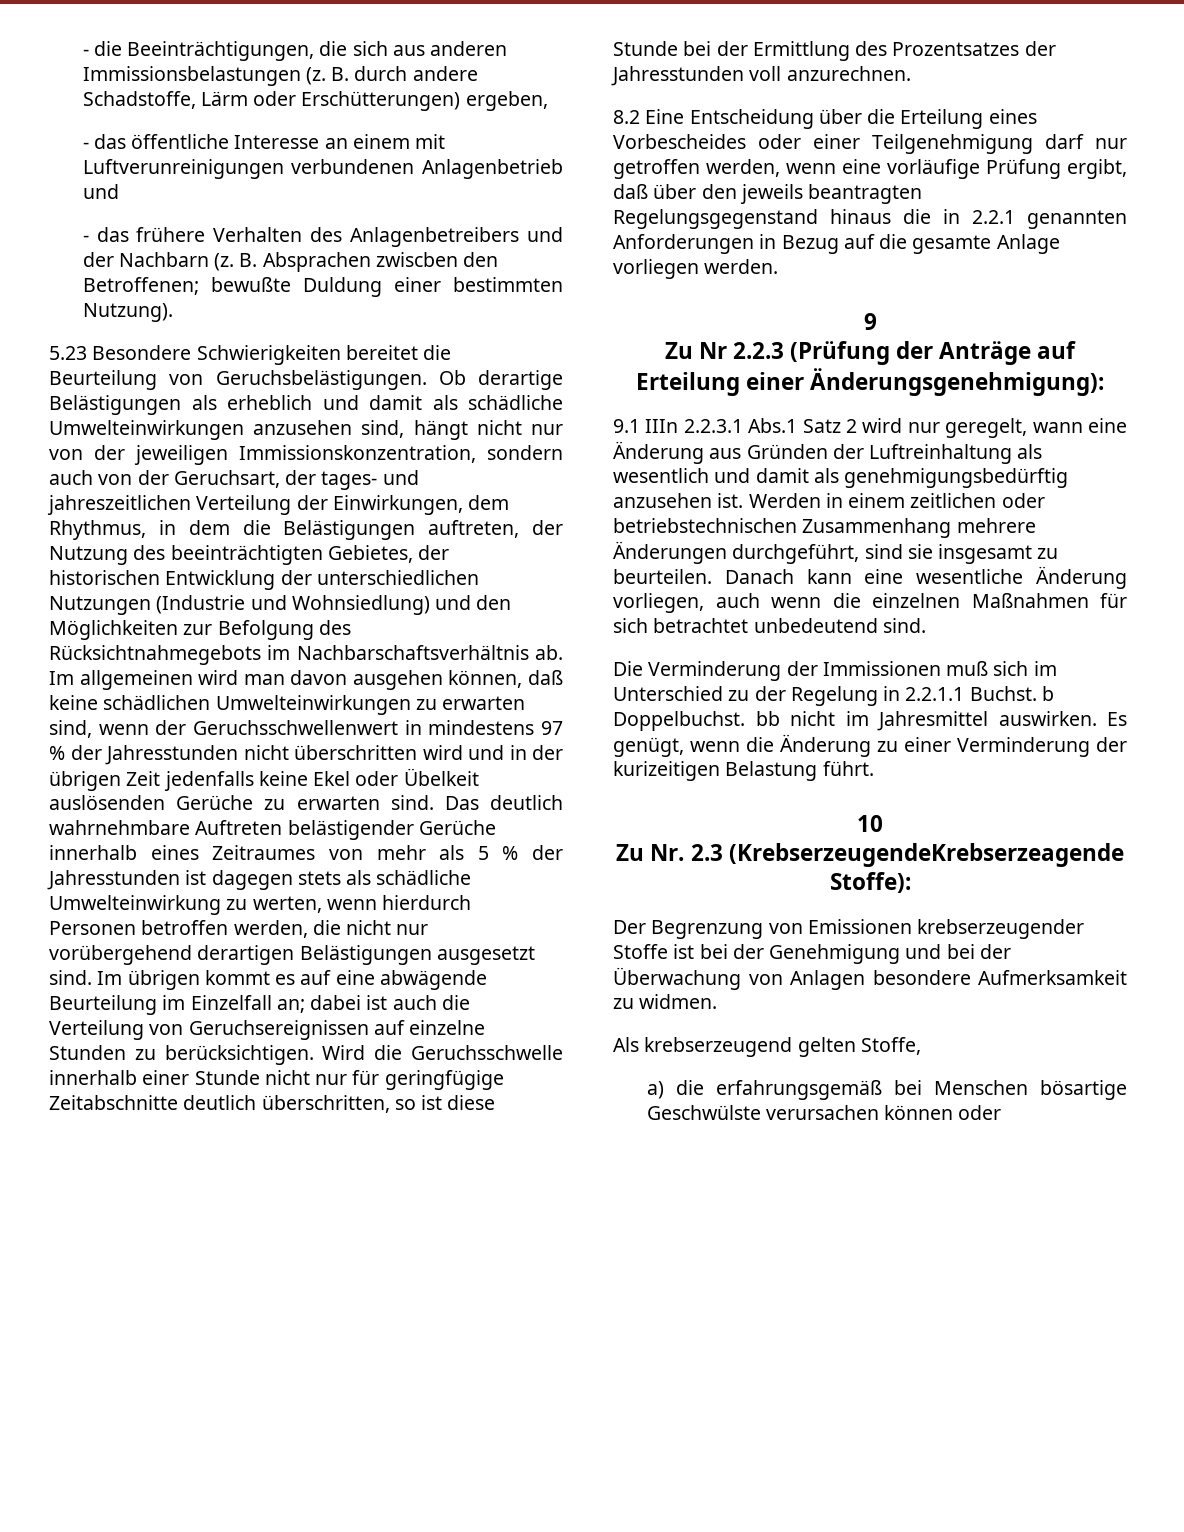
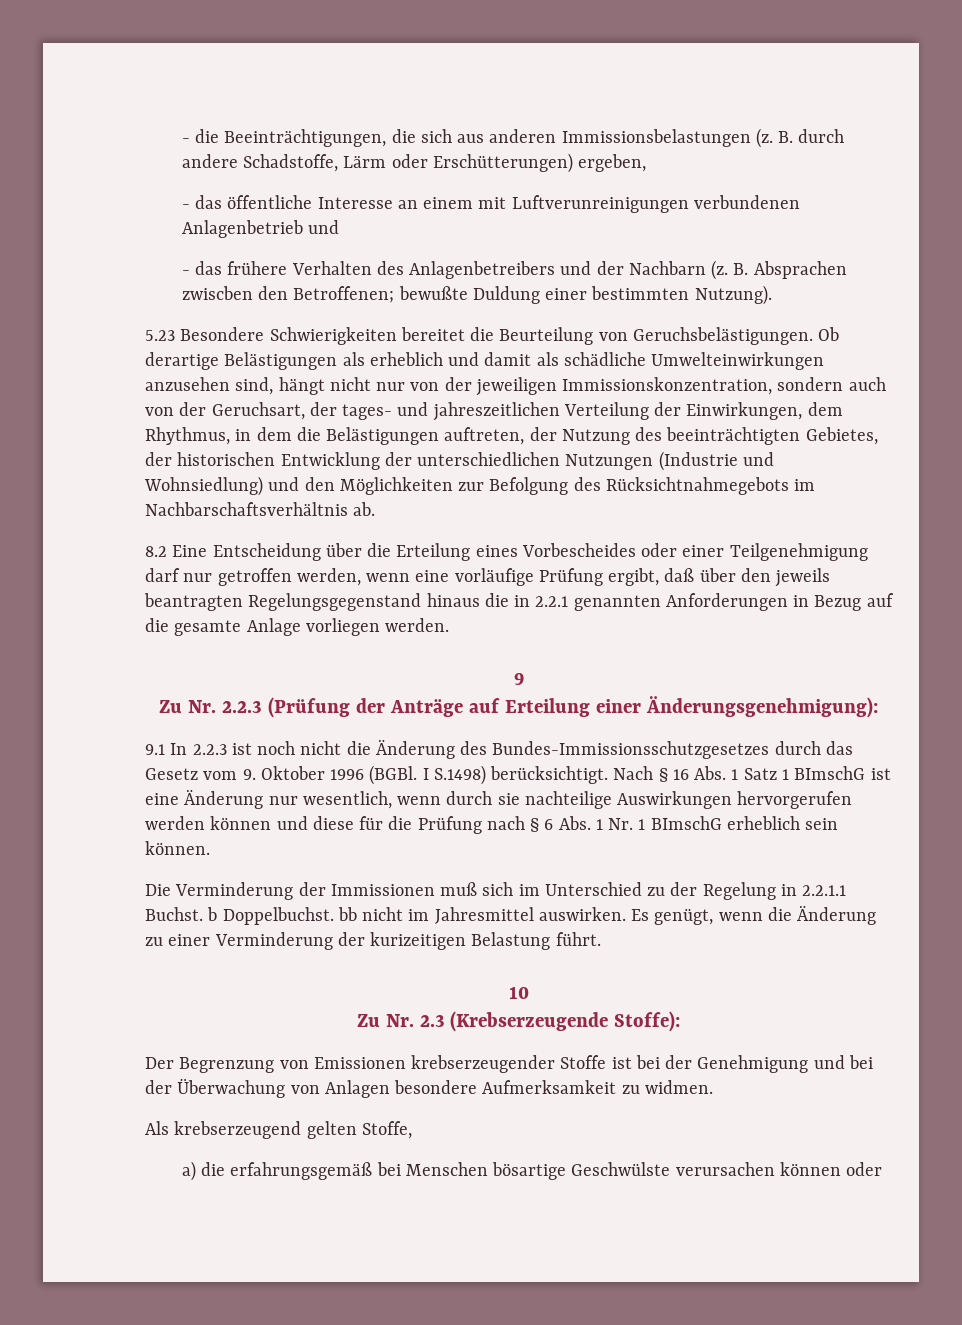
- Im allgemeinen wird man davon ausgehen können, daß keine schädlichen Umwelteinwirkungen zu erwarten sind, wenn der Geruchsschwellenwert in mindestens 97 % der Jahresstunden nicht überschritten wird und in der übrigen Zeit jedenfalls keine Ekel oder Übelkeit auslösenden Gerüche zu erwarten sind. Das deutlich wahrnehmbare Auftreten belästigender Gerüche innerhalb eines Zeitraumes von mehr als 5 % der Jahresstunden ist dagegen stets als schädliche Umwelteinwirkung zu werten, wenn hierdurch Personen betroffen werden, die nicht nur vorübergehend derartigen Belästigungen ausgesetzt sind. Im übrigen kommt es auf eine abwägende Beurteilung im Einzelfall an; dabei ist auch die Verteilung von Geruchsereignissen auf einzelne Stunden zu berücksichtigen. Wird die Geruchsschwelle innerhalb einer Stunde nicht nur für geringfügige Zeitabschnitte deutlich überschritten, so ist diese Stunde bei der Ermittlung des Prozentsatzes der Jahresstunden voll anzurechnen.
- Zu Nr 2.2.3 (Prüfung der Anträge auf Erteilung einer Änderungsgenehmigung):
+ Zu Nr. 2.2.3 (Prüfung der Anträge auf Erteilung einer Änderungsgenehmigung):
- 9.1 IIIn 2.2.3.1 Abs.1 Satz 2 wird nur geregelt, wann eine Änderung aus Gründen der Luftreinhaltung als wesentlich und damit als genehmigungsbedürftig anzusehen ist. Werden in einem zeitlichen oder betriebstechnischen Zusammenhang mehrere Änderungen durchgeführt, sind sie insgesamt zu beurteilen. Danach kann eine wesentliche Änderung vorliegen, auch wenn die einzelnen Maßnahmen für sich betrachtet unbedeutend sind.
+ 9.1 In 2.2.3 ist noch nicht die Änderung des Bundes-Immissionsschutzgesetzes durch das Gesetz vom 9. Oktober 1996 (BGBl. I S.1498) berücksichtigt. Nach § 16 Abs. 1 Satz 1 BImschG ist eine Änderung nur wesentlich, wenn durch sie nachteilige Auswirkungen hervorgerufen werden können und diese für die Prüfung nach § 6 Abs. 1 Nr. 1 BImschG erheblich sein können.
- Zu Nr. 2.3 (KrebserzeugendeKrebserzeagende Stoffe):
+ Zu Nr. 2.3 (Krebserzeugende Stoffe):

